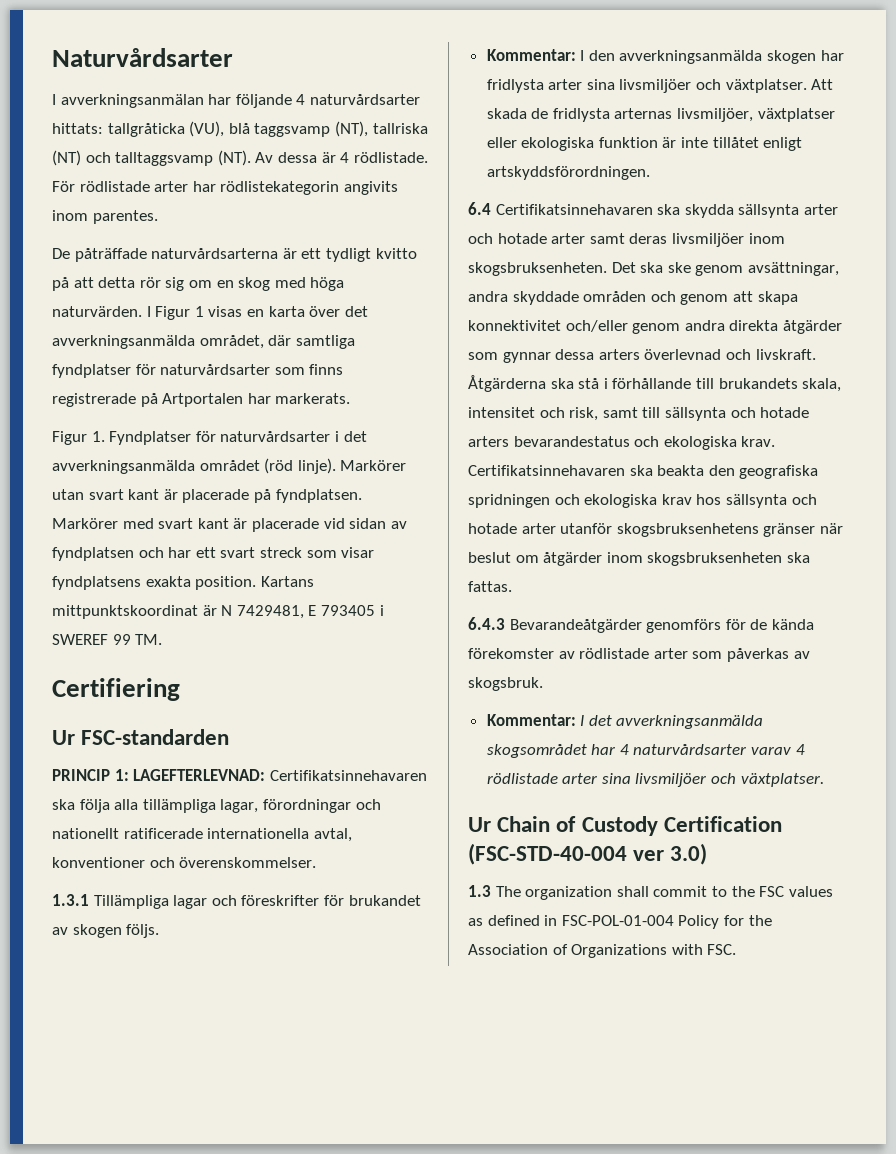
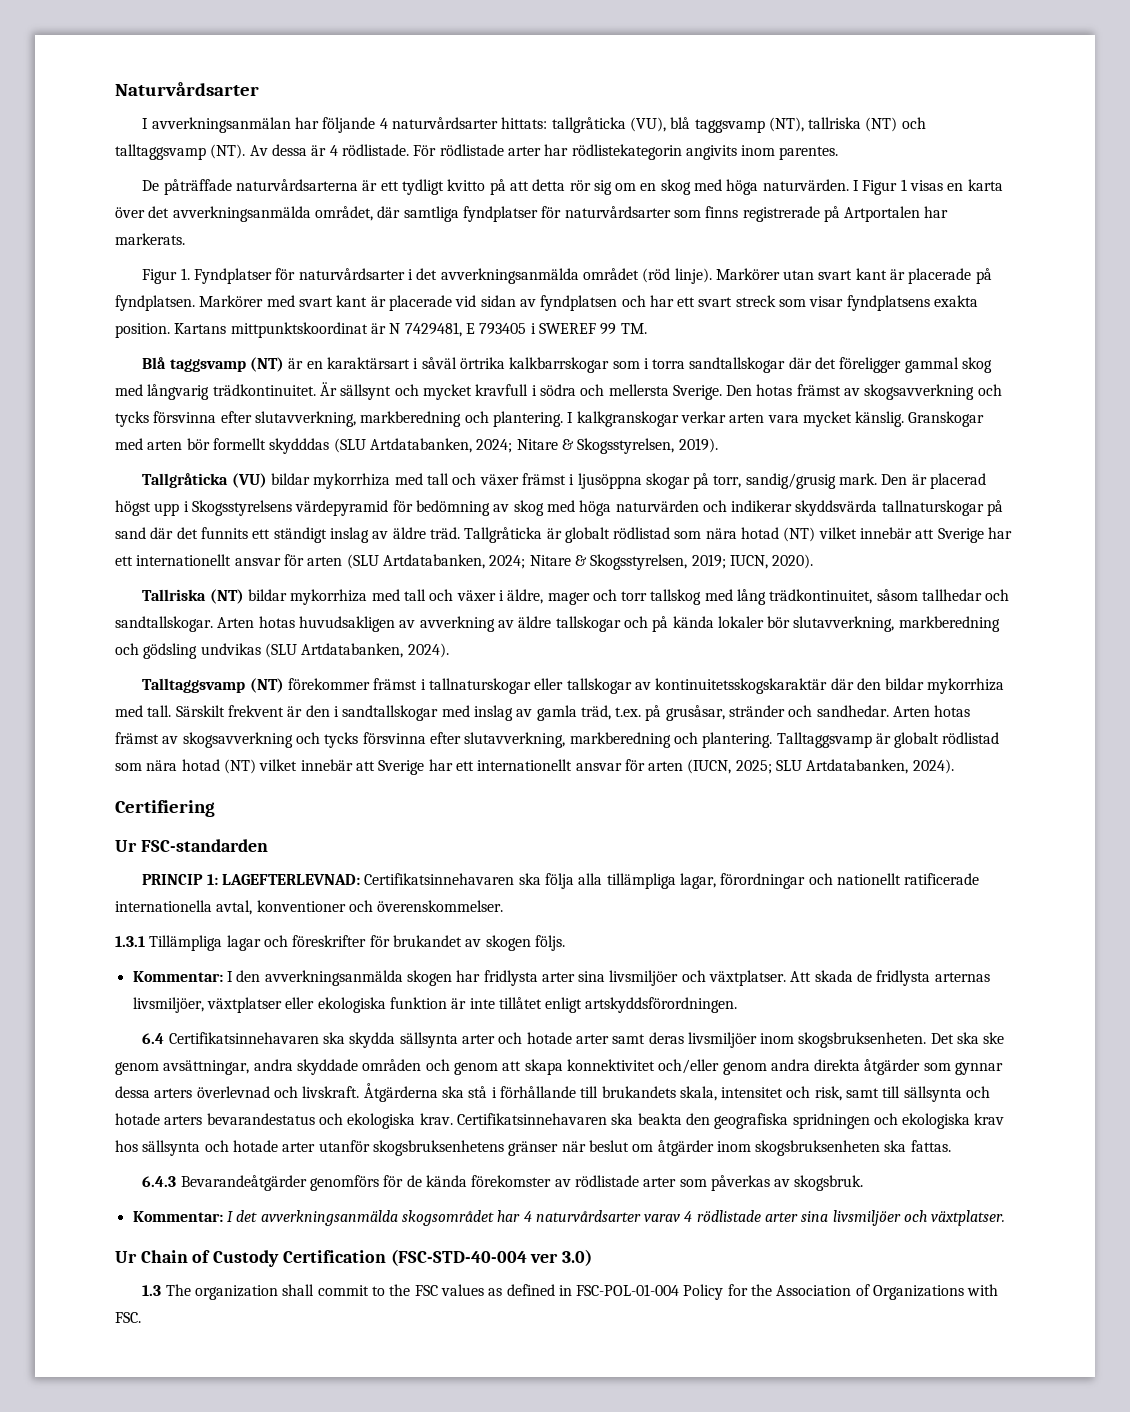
+ Blå taggsvamp (NT) är en karaktärsart i såväl örtrika kalkbarrskogar som i torra sandtallskogar där det föreligger gammal skog med långvarig trädkontinuitet. Är sällsynt och mycket kravfull i södra och mellersta Sverige. Den hotas främst av skogsavverkning och tycks försvinna efter slutavverkning, markberedning och plantering. I kalkgranskogar verkar arten vara mycket känslig. Granskogar med arten bör formellt skydddas (SLU Artdatabanken, 2024; Nitare & Skogsstyrelsen, 2019).
+ Tallgråticka (VU) bildar mykorrhiza med tall och växer främst i ljusöppna skogar på torr, sandig/grusig mark. Den är placerad högst upp i Skogsstyrelsens värdepyramid för bedömning av skog med höga naturvärden och indikerar skyddsvärda tallnaturskogar på sand där det funnits ett ständigt inslag av äldre träd. Tallgråticka är globalt rödlistad som nära hotad (NT) vilket innebär att Sverige har ett internationellt ansvar för arten (SLU Artdatabanken, 2024; Nitare & Skogsstyrelsen, 2019; IUCN, 2020).
+ Tallriska (NT) bildar mykorrhiza med tall och växer i äldre, mager och torr tallskog med lång trädkontinuitet, såsom tallhedar och sandtallskogar. Arten hotas huvudsakligen av avverkning av äldre tallskogar och på kända lokaler bör slutavverkning, markberedning och gödsling undvikas (SLU Artdatabanken, 2024).
+ Talltaggsvamp (NT) förekommer främst i tallnaturskogar eller tallskogar av kontinuitetsskogskaraktär där den bildar mykorrhiza med tall. Särskilt frekvent är den i sandtallskogar med inslag av gamla träd, t.ex. på grusåsar, stränder och sandhedar. Arten hotas främst av skogsavverkning och tycks försvinna efter slutavverkning, markberedning och plantering. Talltaggsvamp är globalt rödlistad som nära hotad (NT) vilket innebär att Sverige har ett internationellt ansvar för arten (IUCN, 2025; SLU Artdatabanken, 2024).

